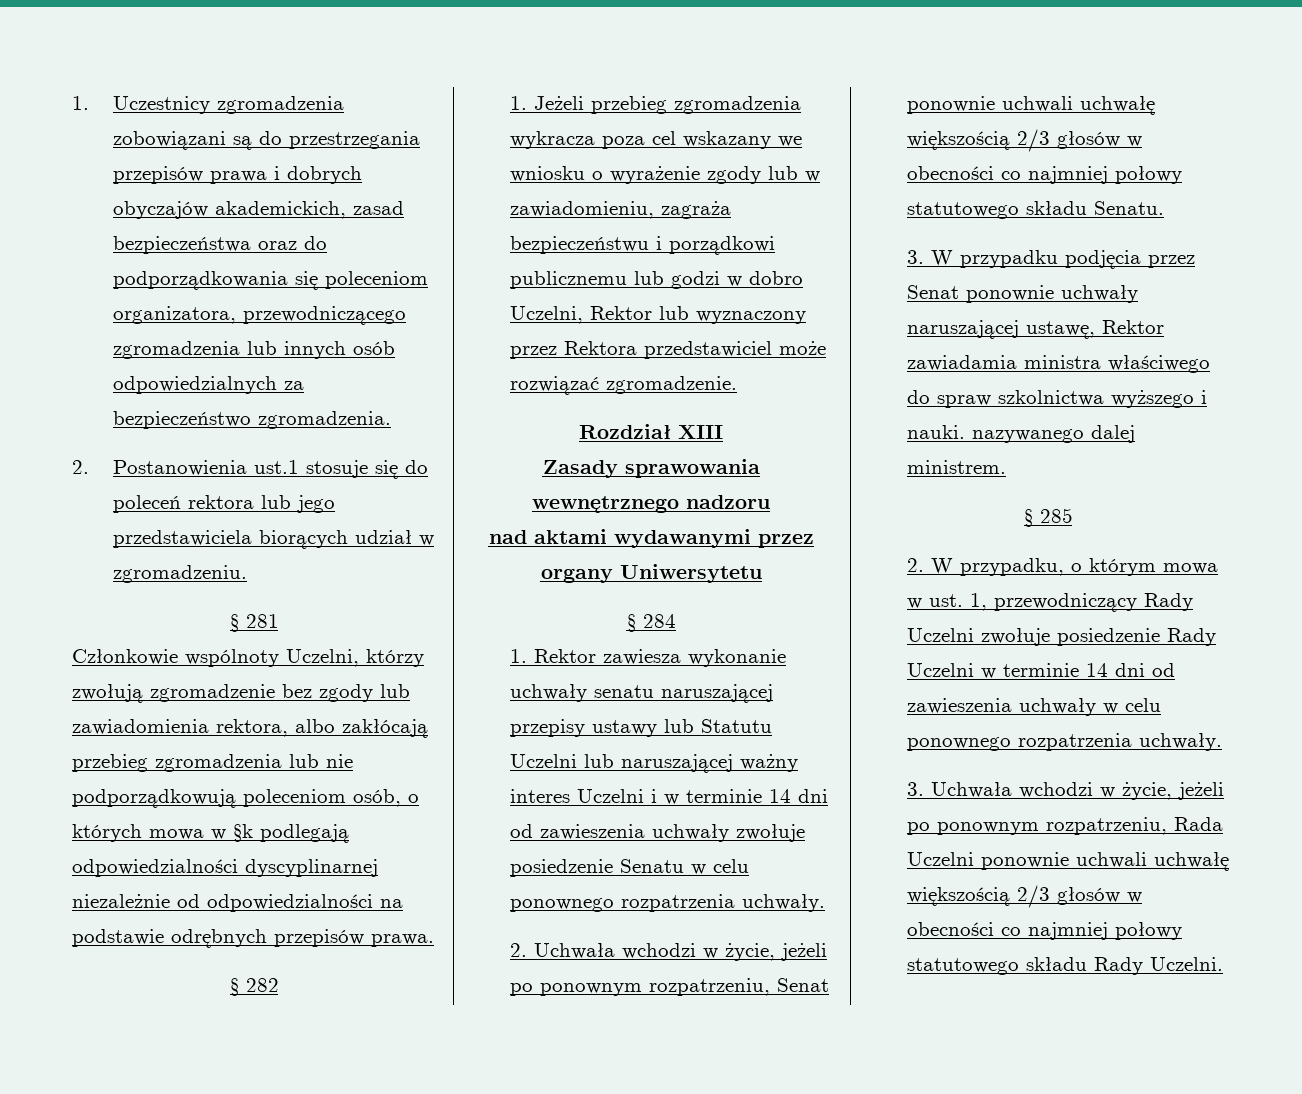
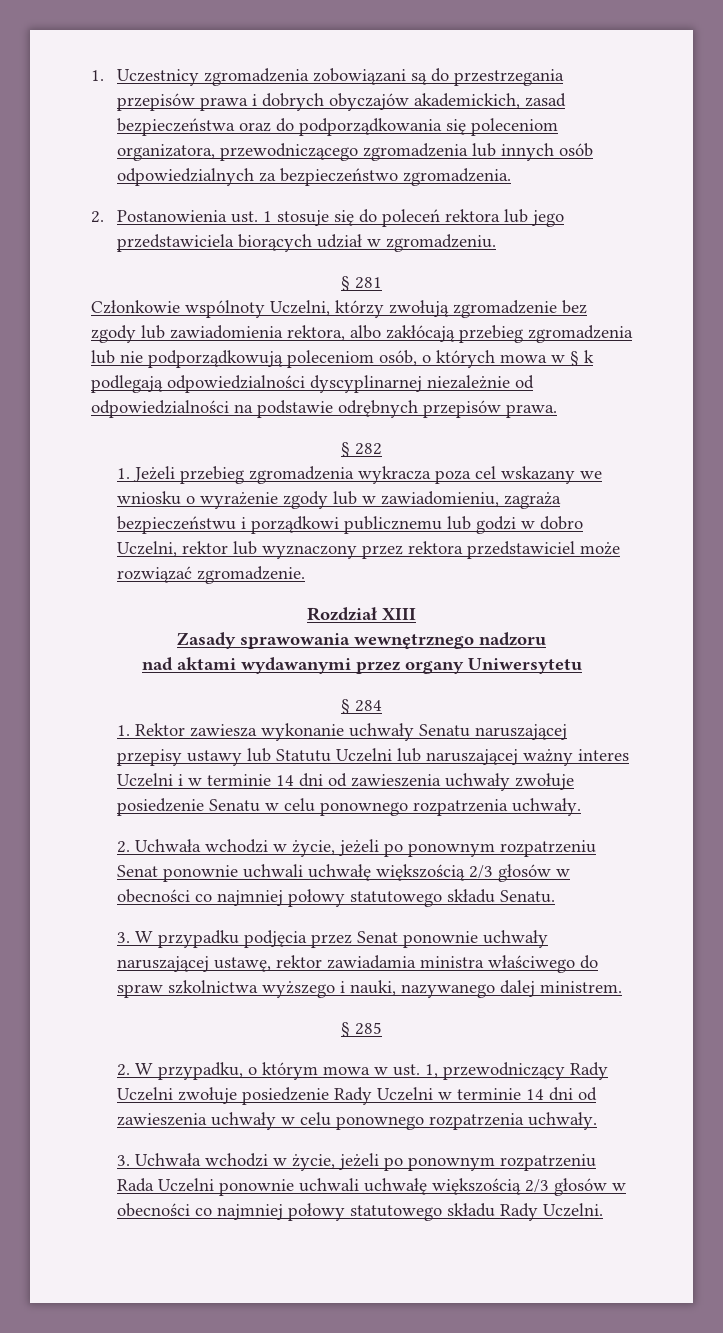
- 2. Postanowienia ust.1 stosuje się do poleceń rektora lub jego przedstawiciela biorących udział w zgromadzeniu.
+ 2. Postanowienia ust. 1 stosuje się do poleceń rektora lub jego przedstawiciela biorących udział w zgromadzeniu.
- Członkowie wspólnoty Uczelni, którzy zwołują zgromadzenie bez zgody lub zawiadomienia rektora, albo zakłócają przebieg zgromadzenia lub nie podporządkowują poleceniom osób, o których mowa w §k podlegają odpowiedzialności dyscyplinarnej niezależnie od odpowiedzialności na podstawie odrębnych przepisów prawa.
+ Członkowie wspólnoty Uczelni, którzy zwołują zgromadzenie bez zgody lub zawiadomienia rektora, albo zakłócają przebieg zgromadzenia lub nie podporządkowują poleceniom osób, o których mowa w § k podlegają odpowiedzialności dyscyplinarnej niezależnie od odpowiedzialności na podstawie odrębnych przepisów prawa.
- 1. Jeżeli przebieg zgromadzenia wykracza poza cel wskazany we wniosku o wyrażenie zgody lub w zawiadomieniu, zagraża bezpieczeństwu i porządkowi publicznemu lub godzi w dobro Uczelni, Rektor lub wyznaczony przez Rektora przedstawiciel może rozwiązać zgromadzenie.
+ 1. Jeżeli przebieg zgromadzenia wykracza poza cel wskazany we wniosku o wyrażenie zgody lub w zawiadomieniu, zagraża bezpieczeństwu i porządkowi publicznemu lub godzi w dobro Uczelni, rektor lub wyznaczony przez rektora przedstawiciel może rozwiązać zgromadzenie.
- 1. Rektor zawiesza wykonanie uchwały senatu naruszającej przepisy ustawy lub Statutu Uczelni lub naruszającej ważny interes Uczelni i w terminie 14 dni od zawieszenia uchwały zwołuje posiedzenie Senatu w celu ponownego rozpatrzenia uchwały.
+ 1. Rektor zawiesza wykonanie uchwały Senatu naruszającej przepisy ustawy lub Statutu Uczelni lub naruszającej ważny interes Uczelni i w terminie 14 dni od zawieszenia uchwały zwołuje posiedzenie Senatu w celu ponownego rozpatrzenia uchwały.
- 2. Uchwała wchodzi w życie, jeżeli po ponownym rozpatrzeniu, Senat ponownie uchwali uchwałę większością 2/3 głosów w obecności co najmniej połowy statutowego składu Senatu.
+ 2. Uchwała wchodzi w życie, jeżeli po ponownym rozpatrzeniu Senat ponownie uchwali uchwałę większością 2/3 głosów w obecności co najmniej połowy statutowego składu Senatu.
- 3. W przypadku podjęcia przez Senat ponownie uchwały naruszającej ustawę, Rektor zawiadamia ministra właściwego do spraw szkolnictwa wyższego i nauki. nazywanego dalej ministrem.
+ 3. W przypadku podjęcia przez Senat ponownie uchwały naruszającej ustawę, rektor zawiadamia ministra właściwego do spraw szkolnictwa wyższego i nauki, nazywanego dalej ministrem.
- 3. Uchwała wchodzi w życie, jeżeli po ponownym rozpatrzeniu, Rada Uczelni ponownie uchwali uchwałę większością 2/3 głosów w obecności co najmniej połowy statutowego składu Rady Uczelni.
+ 3. Uchwała wchodzi w życie, jeżeli po ponownym rozpatrzeniu Rada Uczelni ponownie uchwali uchwałę większością 2/3 głosów w obecności co najmniej połowy statutowego składu Rady Uczelni.

